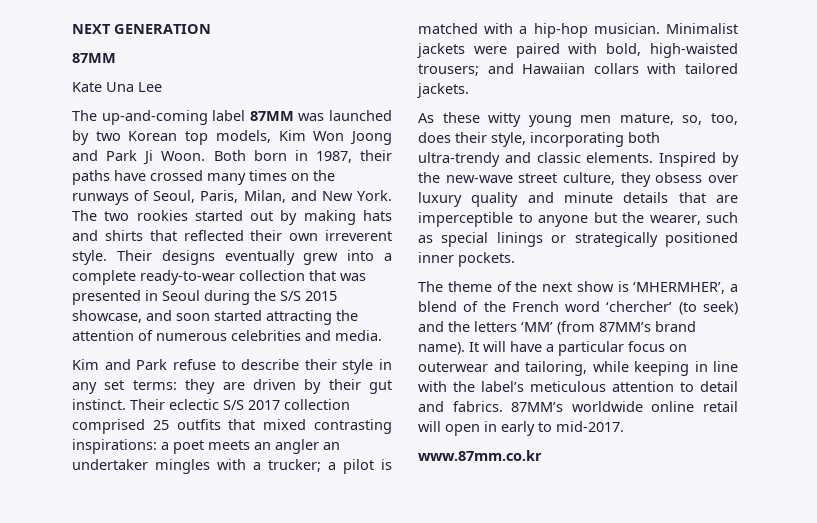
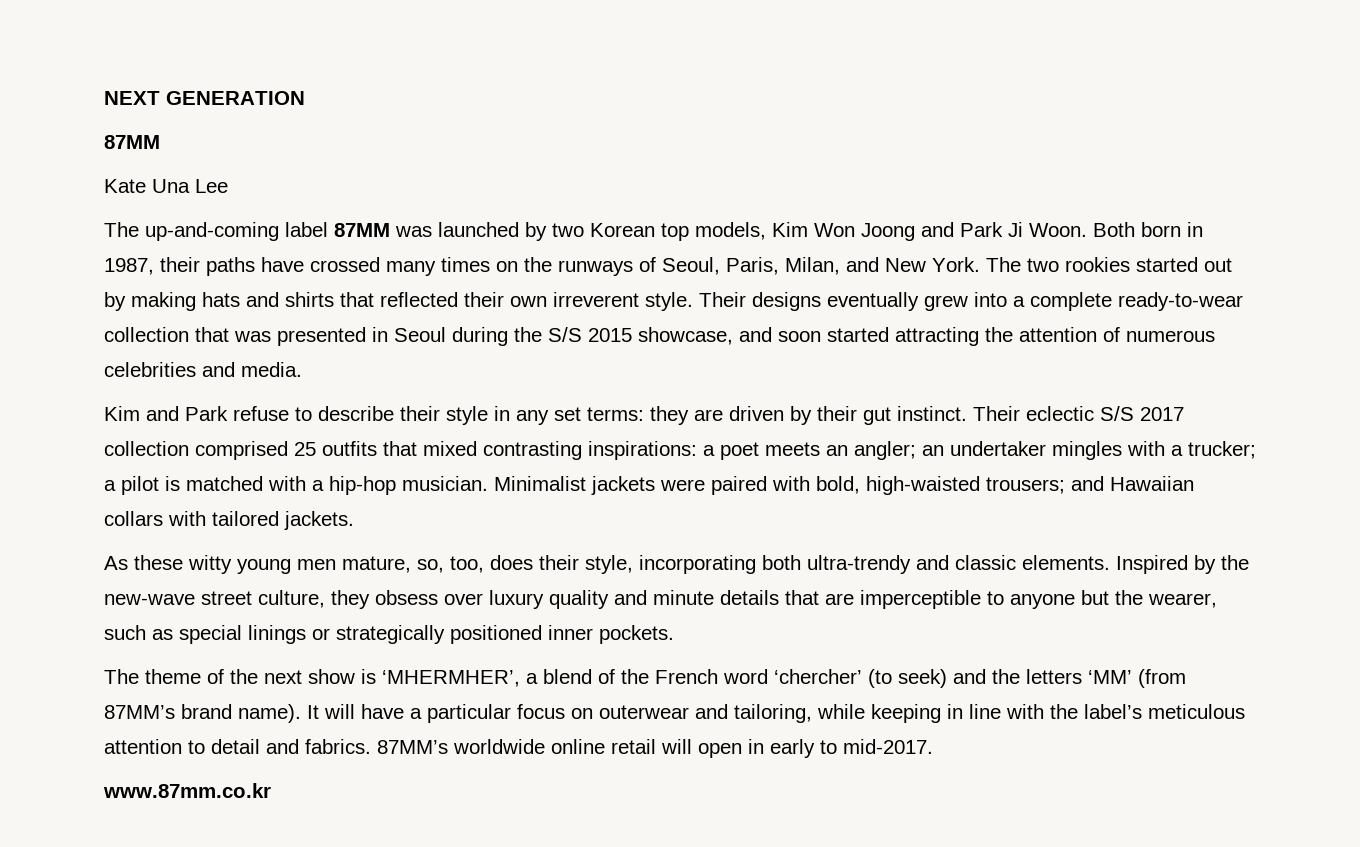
- Their eclectic S/S 2017 collection comprised 25 outfits that mixed contrasting inspirations: a poet meets an angler an undertaker mingles with a trucker; a pilot is matched with a hip-hop musician.
+ Their eclectic S/S 2017 collection comprised 25 outfits that mixed contrasting inspirations: a poet meets an angler; an undertaker mingles with a trucker; a pilot is matched with a hip-hop musician.

